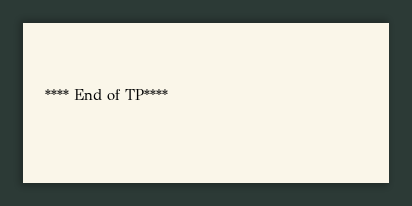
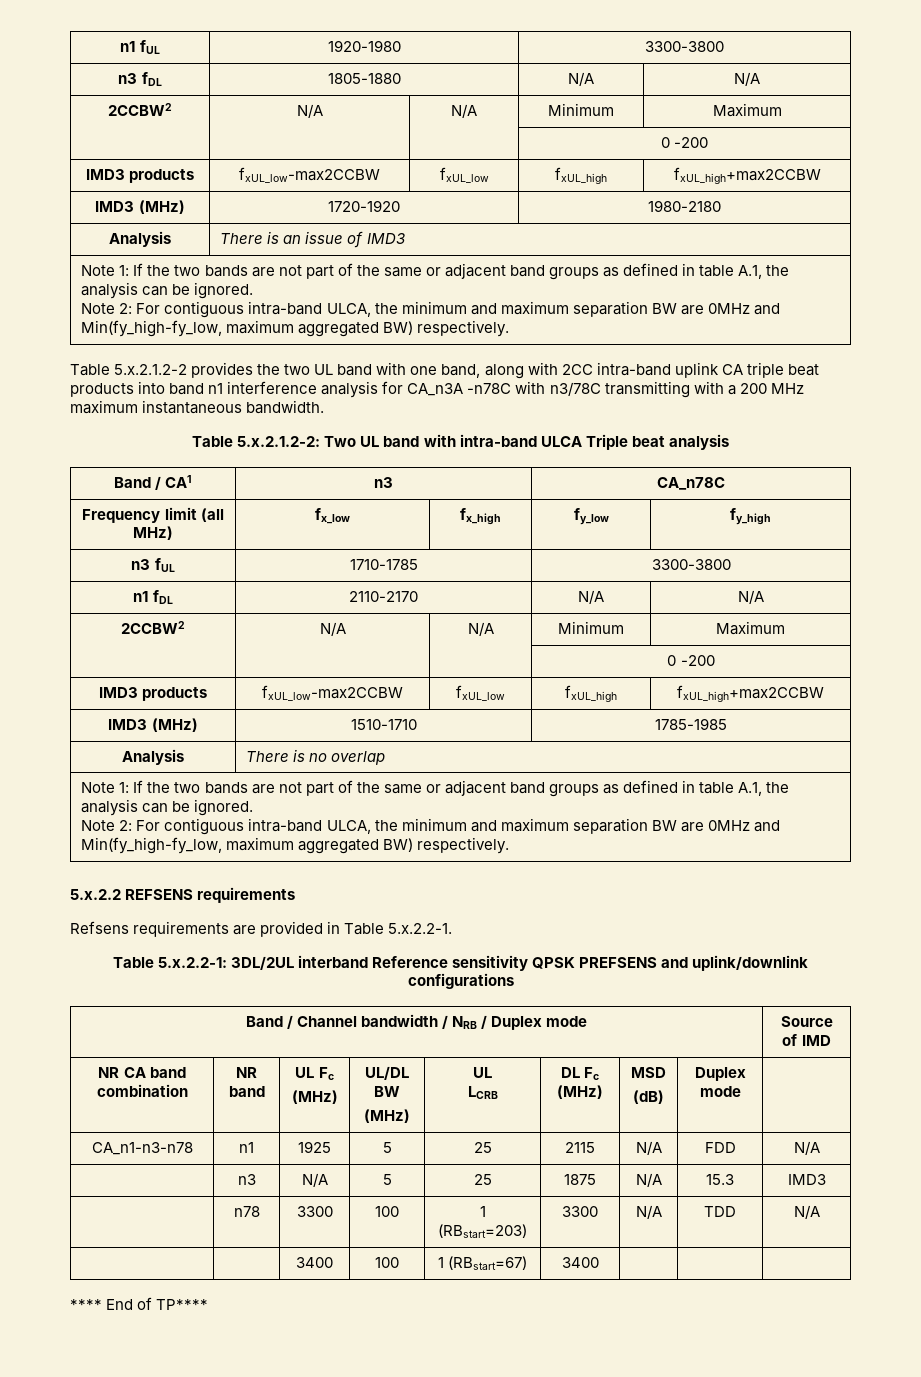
+ n1 fUL | 1920-1980 | 3300-3800
+ n3 fDL | 1805-1880 | N/A | N/A
+ 2CCBW2 | N/A | N/A | Minimum | Maximum
+ | | | 0 -200
+ IMD3 products | fxUL_low-max2CCBW | fxUL_low | fxUL_high | fxUL_high+max2CCBW
+ IMD3 (MHz) | 1720-1920 | 1980-2180
+ Analysis | There is an issue of IMD3
+ Note 1: If the two bands are not part of the same or adjacent band groups as defined in table A.1, the analysis can be ignored.
+ Note 2: For contiguous intra-band ULCA, the minimum and maximum separation BW are 0MHz and Min(fy_high-fy_low, maximum aggregated BW) respectively.
+ Table 5.x.2.1.2-2 provides the two UL band with one band, along with 2CC intra-band uplink CA triple beat products into band n1 interference analysis for CA_n3A -n78C with n3/78C transmitting with a 200 MHz maximum instantaneous bandwidth.
+ Table 5.x.2.1.2-2: Two UL band with intra-band ULCA Triple beat analysis
+ Band / CA1 | n3 | CA_n78C
+ Frequency limit (all MHz) | fx_low | fx_high | fy_low | fy_high
+ n3 fUL | 1710-1785 | 3300-3800
+ n1 fDL | 2110-2170 | N/A | N/A
+ 2CCBW2 | N/A | N/A | Minimum | Maximum
+ | | | 0 -200
+ IMD3 products | fxUL_low-max2CCBW | fxUL_low | fxUL_high | fxUL_high+max2CCBW
+ IMD3 (MHz) | 1510-1710 | 1785-1985
+ Analysis | There is no overlap
+ Note 1: If the two bands are not part of the same or adjacent band groups as defined in table A.1, the analysis can be ignored.
+ Note 2: For contiguous intra-band ULCA, the minimum and maximum separation BW are 0MHz and Min(fy_high-fy_low, maximum aggregated BW) respectively.
+ 5.x.2.2 REFSENS requirements
+ Refsens requirements are provided in Table 5.x.2.2-1.
+ Table 5.x.2.2-1: 3DL/2UL interband Reference sensitivity QPSK PREFSENS and uplink/downlink configurations
+ Band / Channel bandwidth / NRB / Duplex mode | Source of IMD
+ NR CA band combination | NR band | UL Fc
+ (MHz) | UL/DL BW
+ (MHz) | UL
+ LCRB | DL Fc (MHz) | MSD
+ (dB) | Duplex mode |
+ CA_n1-n3-n78 | n1 | 1925 | 5 | 25 | 2115 | N/A | FDD | N/A
+ | n3 | N/A | 5 | 25 | 1875 | N/A | 15.3 | IMD3
+ | n78 | 3300 | 100 | 1 (RBstart=203) | 3300 | N/A | TDD | N/A
+ | | 3400 | 100 | 1 (RBstart=67) | 3400 | | |

